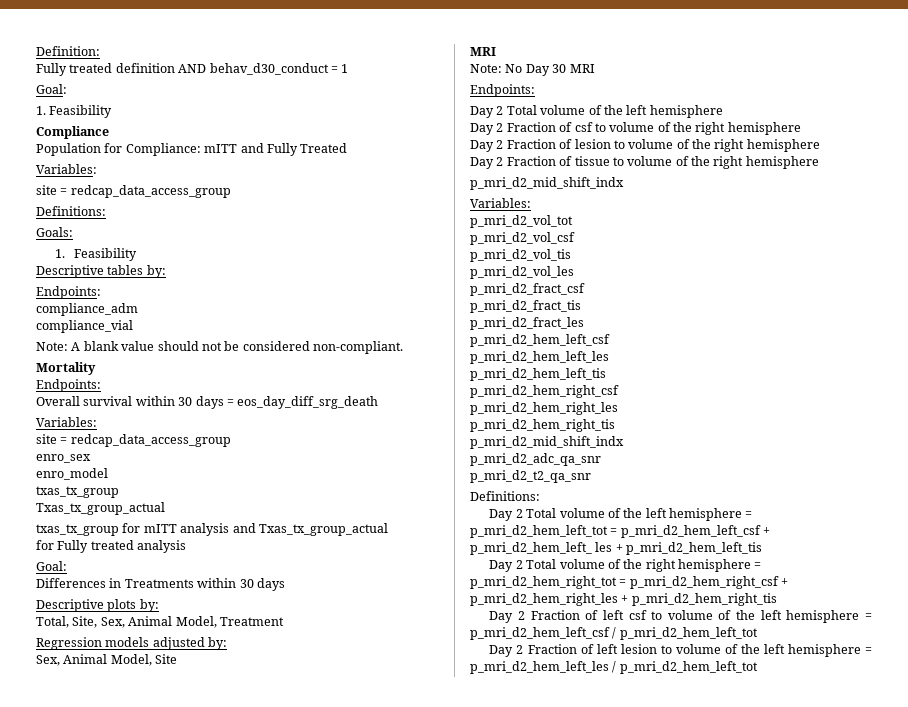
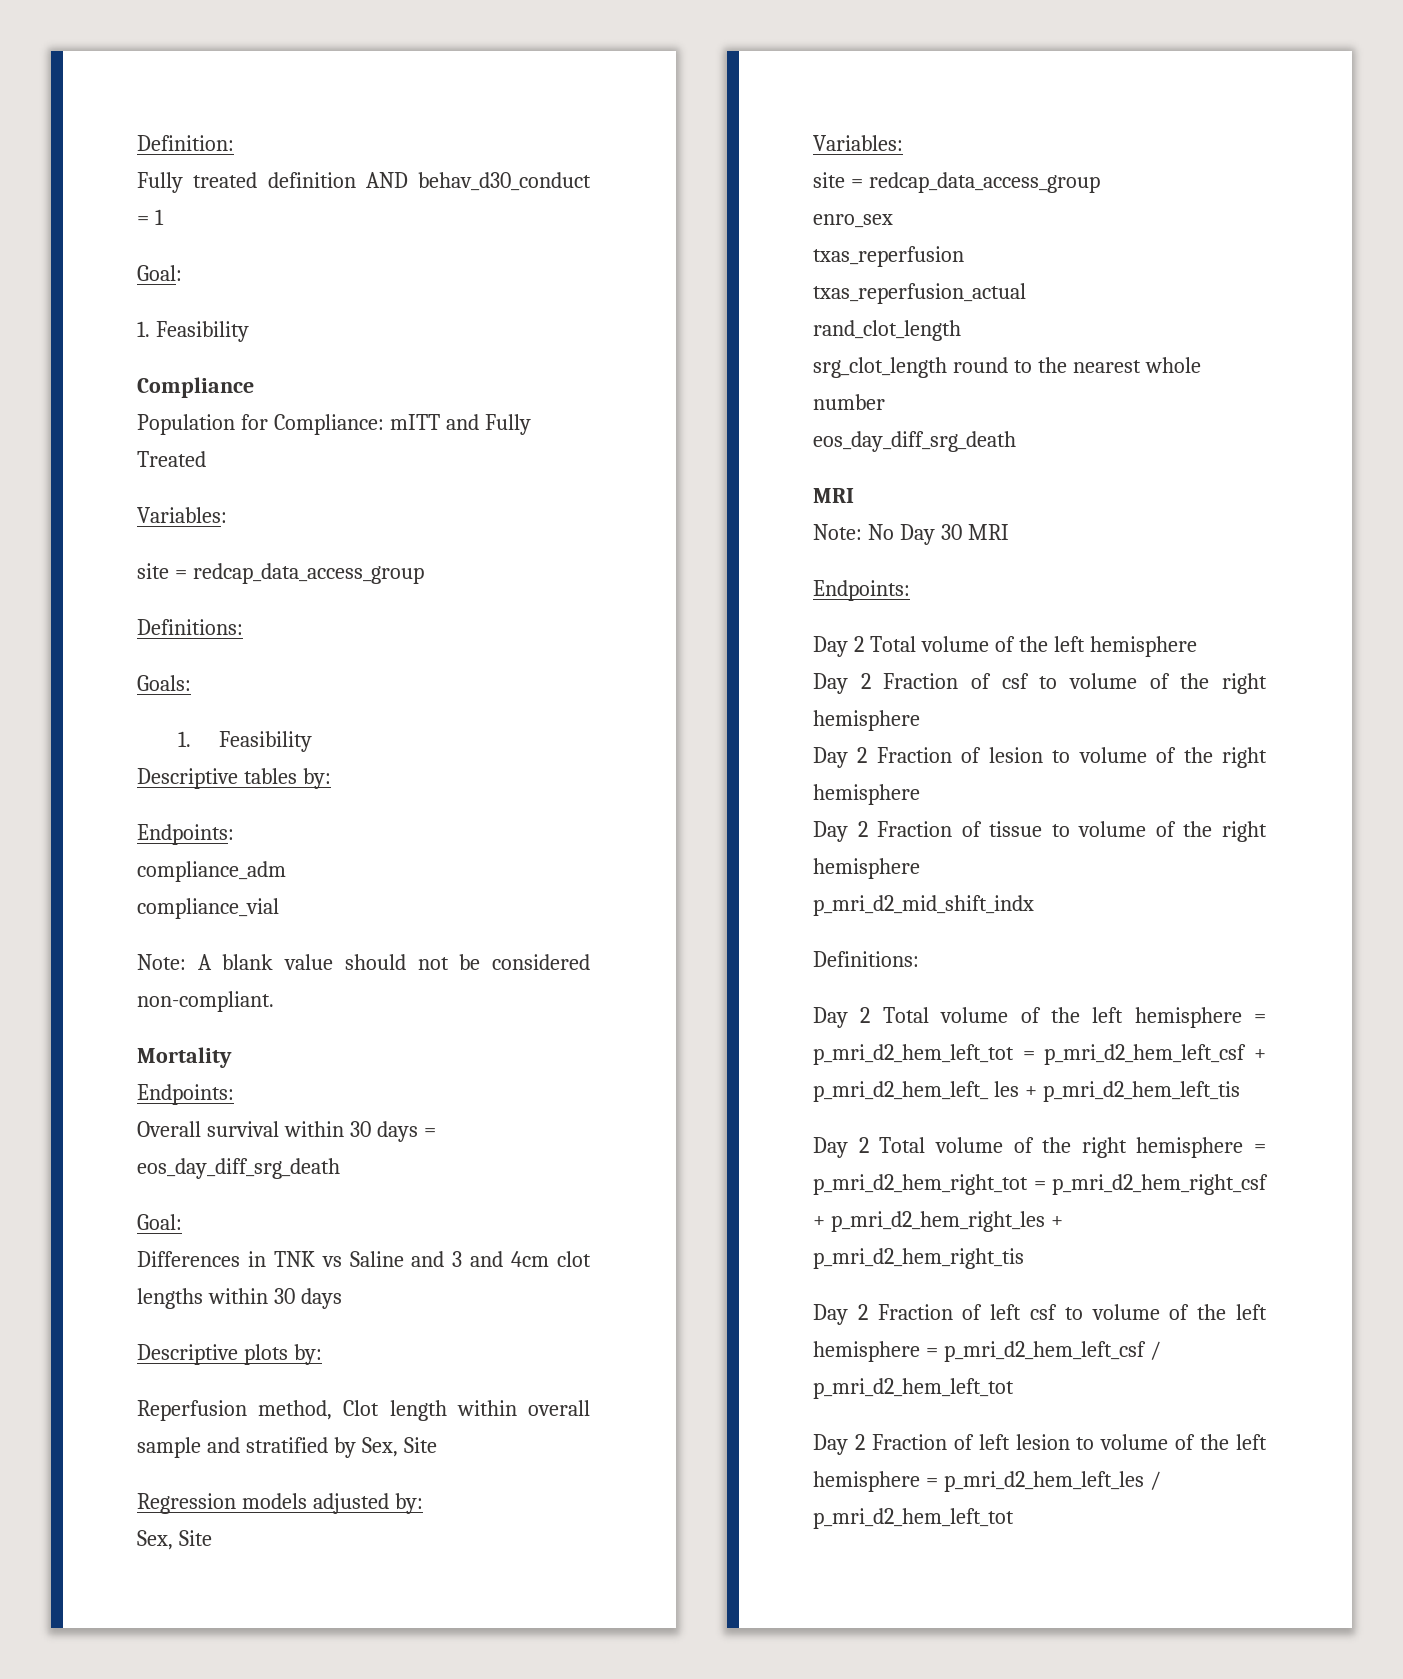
  Overall survival within 30 days = eos_day_diff_srg_death
+ Goal:
+ Differences in TNK vs Saline and 3 and 4cm clot lengths within 30 days
+ Descriptive plots by:
+ Reperfusion method, Clot length within overall sample and stratified by Sex, Site
+ Regression models adjusted by:
+ Sex, Site
- enro_model
- txas_tx_group
- Txas_tx_group_actual
- txas_tx_group for mITT analysis and Txas_tx_group_actual
- for Fully treated analysis
- Goal:
- Differences in Treatments within 30 days
- Descriptive plots by:
- Total, Site, Sex, Animal Model, Treatment
- Regression models adjusted by:
- Sex, Animal Model, Site
+ txas_reperfusion
+ txas_reperfusion_actual
+ rand_clot_length
+ srg_clot_length round to the nearest whole number
+ eos_day_diff_srg_death
  Day 2 Fraction of tissue to volume of the right hemisphere
  p_mri_d2_mid_shift_indx
- Variables:
- p_mri_d2_vol_tot
- p_mri_d2_vol_csf
- p_mri_d2_vol_tis
- p_mri_d2_vol_les
- p_mri_d2_fract_csf
- p_mri_d2_fract_tis
- p_mri_d2_fract_les
- p_mri_d2_hem_left_csf
- p_mri_d2_hem_left_les
- p_mri_d2_hem_left_tis
- p_mri_d2_hem_right_csf
- p_mri_d2_hem_right_les
- p_mri_d2_hem_right_tis
- p_mri_d2_mid_shift_indx
- p_mri_d2_adc_qa_snr
- p_mri_d2_t2_qa_snr

